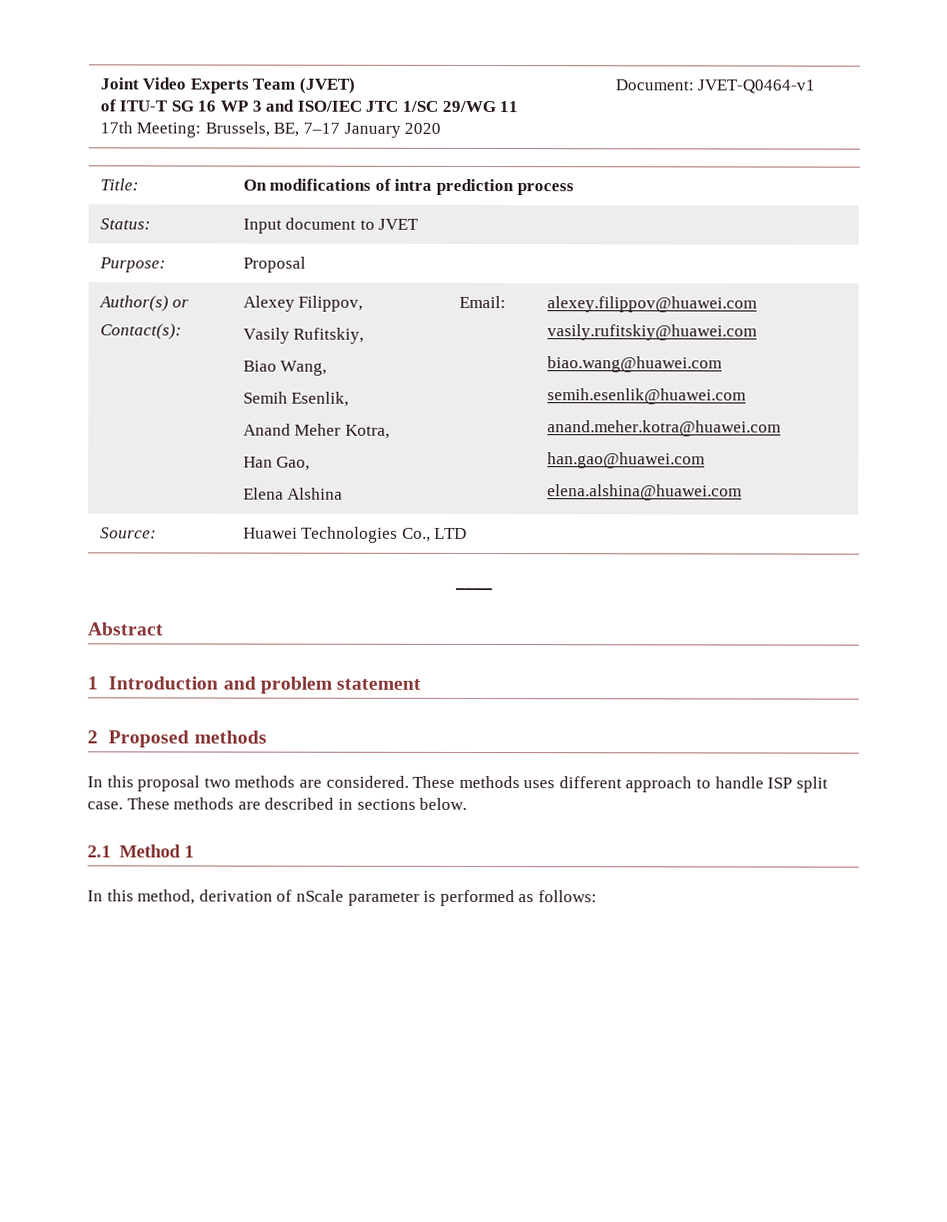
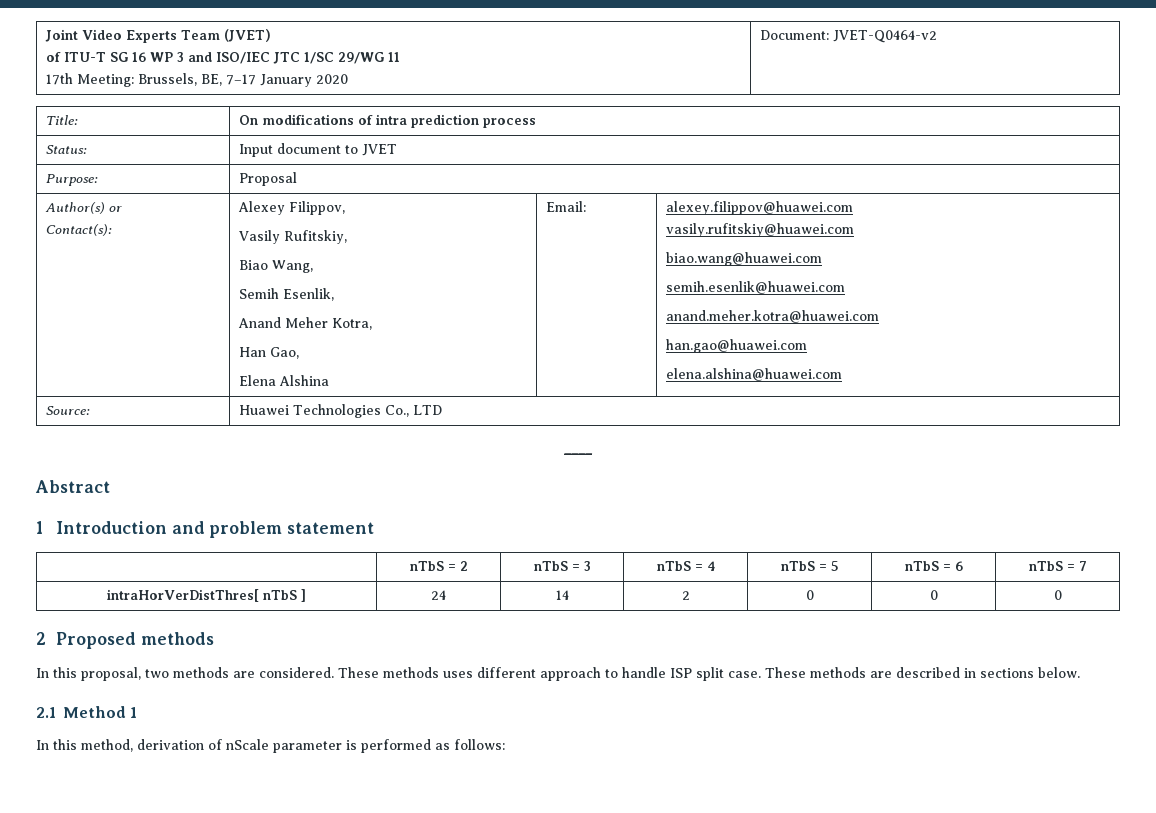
  Joint Video Experts Team (JVET)
  of ITU-T SG 16 WP 3 and ISO/IEC JTC 1/SC 29/WG 11
- 17th Meeting: Brussels, BE, 7–17 January 2020 | Document: JVET-Q0464-v1
+ 17th Meeting: Brussels, BE, 7–17 January 2020 | Document: JVET-Q0464-v2
+ | nTbS = 2 | nTbS = 3 | nTbS = 4 | nTbS = 5 | nTbS = 6 | nTbS = 7
+ intraHorVerDistThres[ nTbS ] | 24 | 14 | 2 | 0 | 0 | 0
- In this proposal two methods are considered.
+ In this proposal, two methods are considered.

